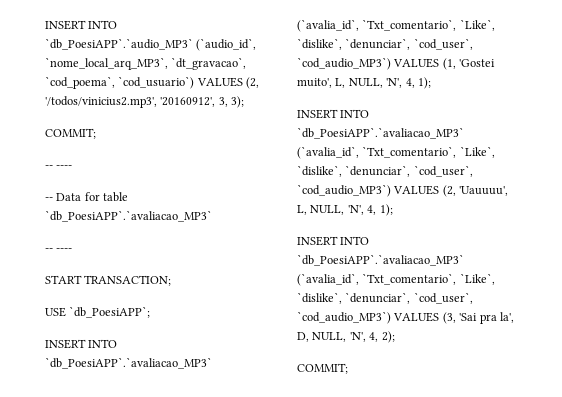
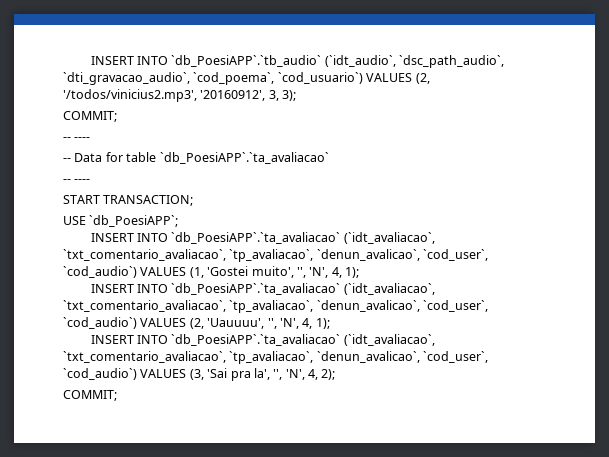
- INSERT INTO `db_PoesiAPP`.`audio_MP3` (`audio_id`, `nome_local_arq_MP3`, `dt_gravacao`, `cod_poema`, `cod_usuario`) VALUES (2, '/todos/vinicius2.mp3', '20160912', 3, 3);
+ INSERT INTO `db_PoesiAPP`.`tb_audio` (`idt_audio`, `dsc_path_audio`, `dti_gravacao_audio`, `cod_poema`, `cod_usuario`) VALUES (2, '/todos/vinicius2.mp3', '20160912', 3, 3);
- -- Data for table `db_PoesiAPP`.`avaliacao_MP3`
+ -- Data for table `db_PoesiAPP`.`ta_avaliacao`
- INSERT INTO `db_PoesiAPP`.`avaliacao_MP3` (`avalia_id`, `Txt_comentario`, `Like`, `dislike`, `denunciar`, `cod_user`, `cod_audio_MP3`) VALUES (1, 'Gostei muito', L, NULL, 'N', 4, 1);
- INSERT INTO `db_PoesiAPP`.`avaliacao_MP3` (`avalia_id`, `Txt_comentario`, `Like`, `dislike`, `denunciar`, `cod_user`, `cod_audio_MP3`) VALUES (2, 'Uauuuu', L, NULL, 'N', 4, 1);
- INSERT INTO `db_PoesiAPP`.`avaliacao_MP3` (`avalia_id`, `Txt_comentario`, `Like`, `dislike`, `denunciar`, `cod_user`, `cod_audio_MP3`) VALUES (3, 'Sai pra la', D, NULL, 'N', 4, 2);
+ INSERT INTO `db_PoesiAPP`.`ta_avaliacao` (`idt_avaliacao`, `txt_comentario_avaliacao`, `tp_avaliacao`, `denun_avalicao`, `cod_user`, `cod_audio`) VALUES (1, 'Gostei muito', '', 'N', 4, 1);
+ INSERT INTO `db_PoesiAPP`.`ta_avaliacao` (`idt_avaliacao`, `txt_comentario_avaliacao`, `tp_avaliacao`, `denun_avalicao`, `cod_user`, `cod_audio`) VALUES (2, 'Uauuuu', '', 'N', 4, 1);
+ INSERT INTO `db_PoesiAPP`.`ta_avaliacao` (`idt_avaliacao`, `txt_comentario_avaliacao`, `tp_avaliacao`, `denun_avalicao`, `cod_user`, `cod_audio`) VALUES (3, 'Sai pra la', '', 'N', 4, 2);

